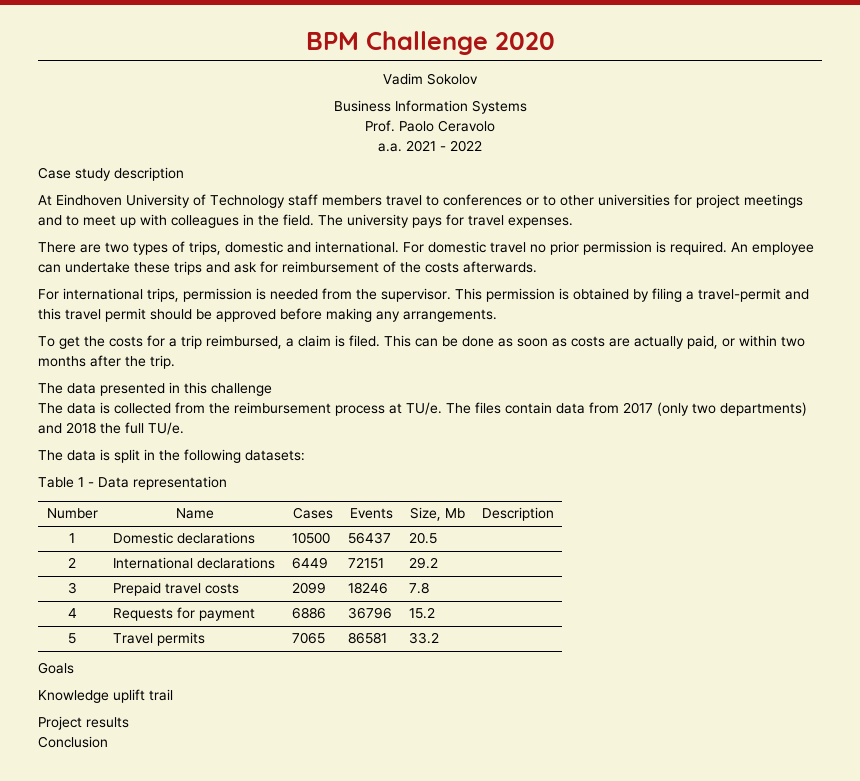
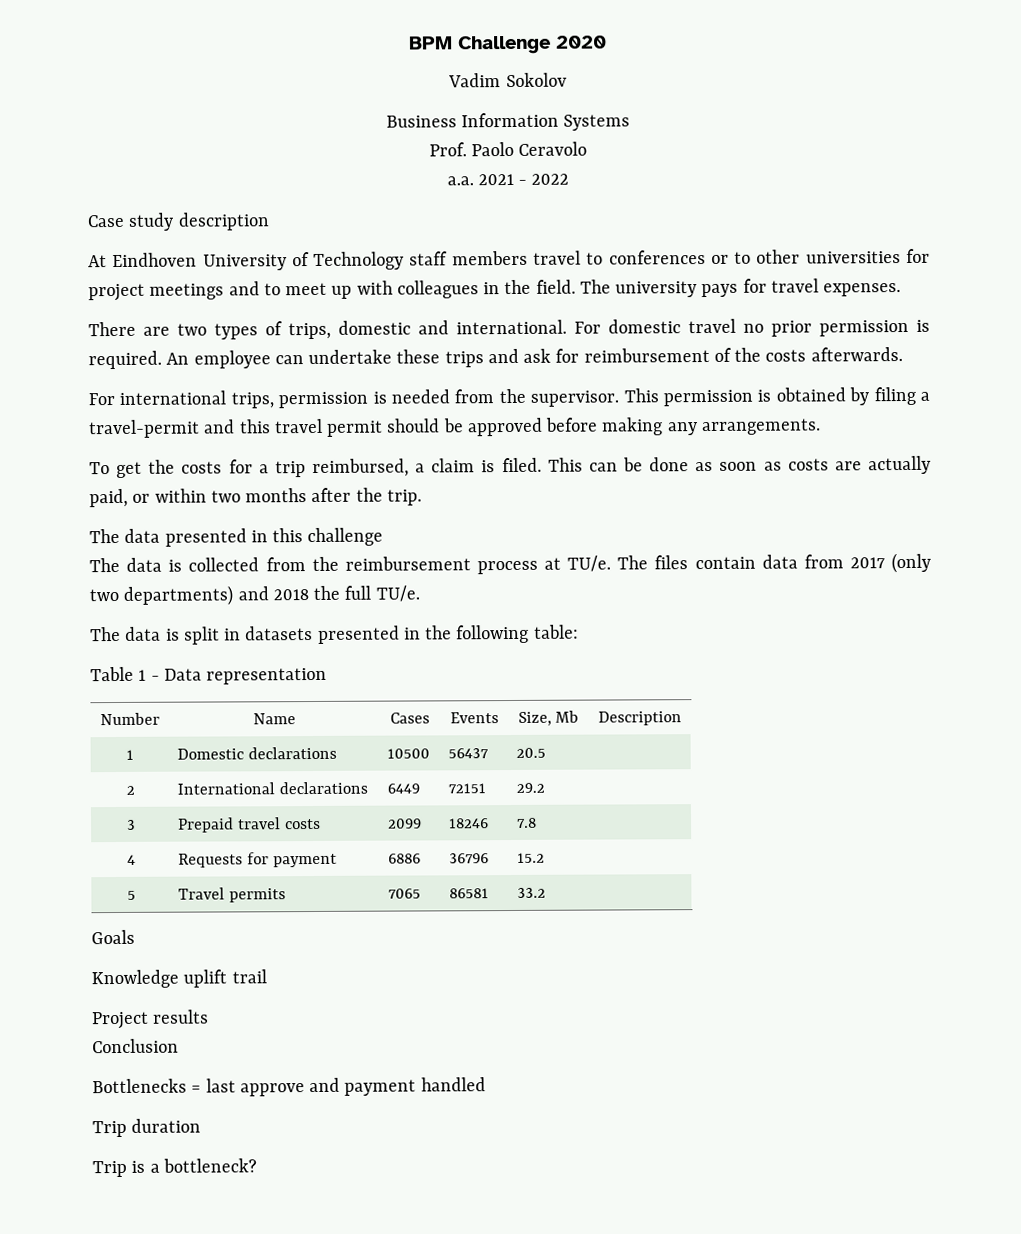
- The data is split in the following datasets:
+ The data is split in datasets presented in the following table:
+ Bottlenecks = last approve and payment handled
+ Trip duration
+ Trip is a bottleneck?

